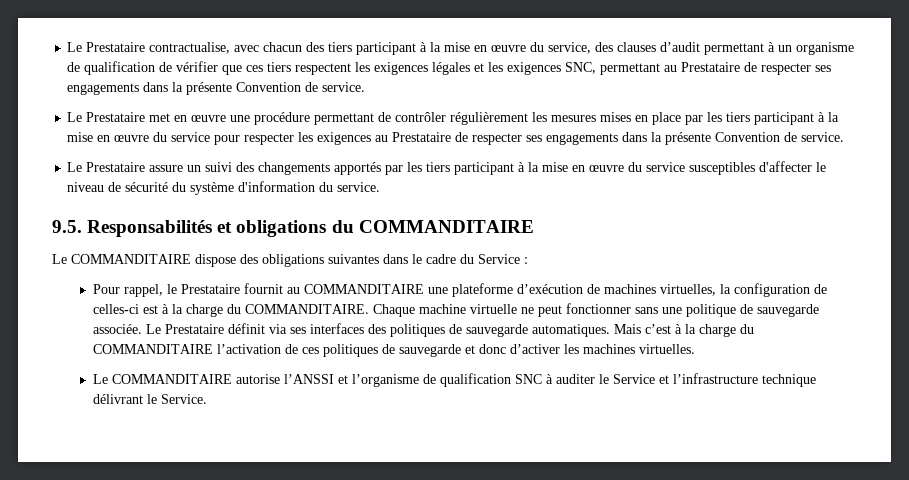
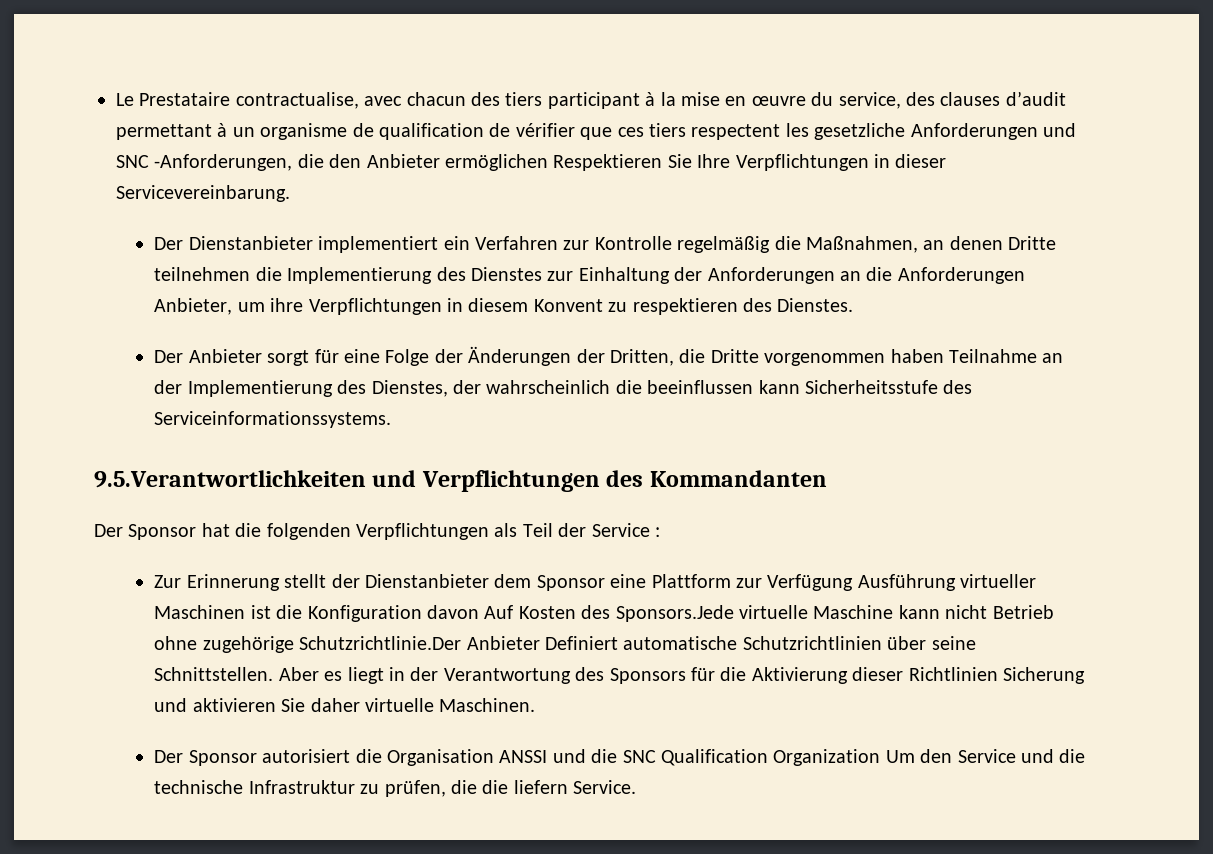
- Le Prestataire contractualise, avec chacun des tiers participant à la mise en œuvre du service, des clauses d’audit permettant à un organisme de qualification de vérifier que ces tiers respectent les exigences légales et les exigences SNC, permettant au Prestataire de respecter ses engagements dans la présente Convention de service.
- Le Prestataire met en œuvre une procédure permettant de contrôler régulièrement les mesures mises en place par les tiers participant à la mise en œuvre du service pour respecter les exigences au Prestataire de respecter ses engagements dans la présente Convention de service.
- Le Prestataire assure un suivi des changements apportés par les tiers participant à la mise en œuvre du service susceptibles d'affecter le niveau de sécurité du système d'information du service.
- 9.5. Responsabilités et obligations du COMMANDITAIRE
- Le COMMANDITAIRE dispose des obligations suivantes dans le cadre du Service :
- Pour rappel, le Prestataire fournit au COMMANDITAIRE une plateforme d’exécution de machines virtuelles, la configuration de celles-ci est à la charge du COMMANDITAIRE. Chaque machine virtuelle ne peut fonctionner sans une politique de sauvegarde associée. Le Prestataire définit via ses interfaces des politiques de sauvegarde automatiques. Mais c’est à la charge du COMMANDITAIRE l’activation de ces politiques de sauvegarde et donc d’activer les machines virtuelles.
- Le COMMANDITAIRE autorise l’ANSSI et l’organisme de qualification SNC à auditer le Service et l’infrastructure technique délivrant le Service.
+ Le Prestataire contractualise, avec chacun des tiers participant à la mise en œuvre du service, des clauses d’audit permettant à un organisme de qualification de vérifier que ces tiers respectent les gesetzliche Anforderungen und SNC -Anforderungen, die den Anbieter ermöglichen Respektieren Sie Ihre Verpflichtungen in dieser Servicevereinbarung.
+ Der Dienstanbieter implementiert ein Verfahren zur Kontrolle regelmäßig die Maßnahmen, an denen Dritte teilnehmen die Implementierung des Dienstes zur Einhaltung der Anforderungen an die Anforderungen Anbieter, um ihre Verpflichtungen in diesem Konvent zu respektieren des Dienstes.
+ Der Anbieter sorgt für eine Folge der Änderungen der Dritten, die Dritte vorgenommen haben Teilnahme an der Implementierung des Dienstes, der wahrscheinlich die beeinflussen kann Sicherheitsstufe des Serviceinformationssystems.
+ 9.5.Verantwortlichkeiten und Verpflichtungen des Kommandanten
+ Der Sponsor hat die folgenden Verpflichtungen als Teil der Service :
+ Zur Erinnerung stellt der Dienstanbieter dem Sponsor eine Plattform zur Verfügung Ausführung virtueller Maschinen ist die Konfiguration davon Auf Kosten des Sponsors.Jede virtuelle Maschine kann nicht Betrieb ohne zugehörige Schutzrichtlinie.Der Anbieter Definiert automatische Schutzrichtlinien über seine Schnittstellen. Aber es liegt in der Verantwortung des Sponsors für die Aktivierung dieser Richtlinien Sicherung und aktivieren Sie daher virtuelle Maschinen.
+ Der Sponsor autorisiert die Organisation ANSSI und die SNC Qualification Organization Um den Service und die technische Infrastruktur zu prüfen, die die liefern Service.

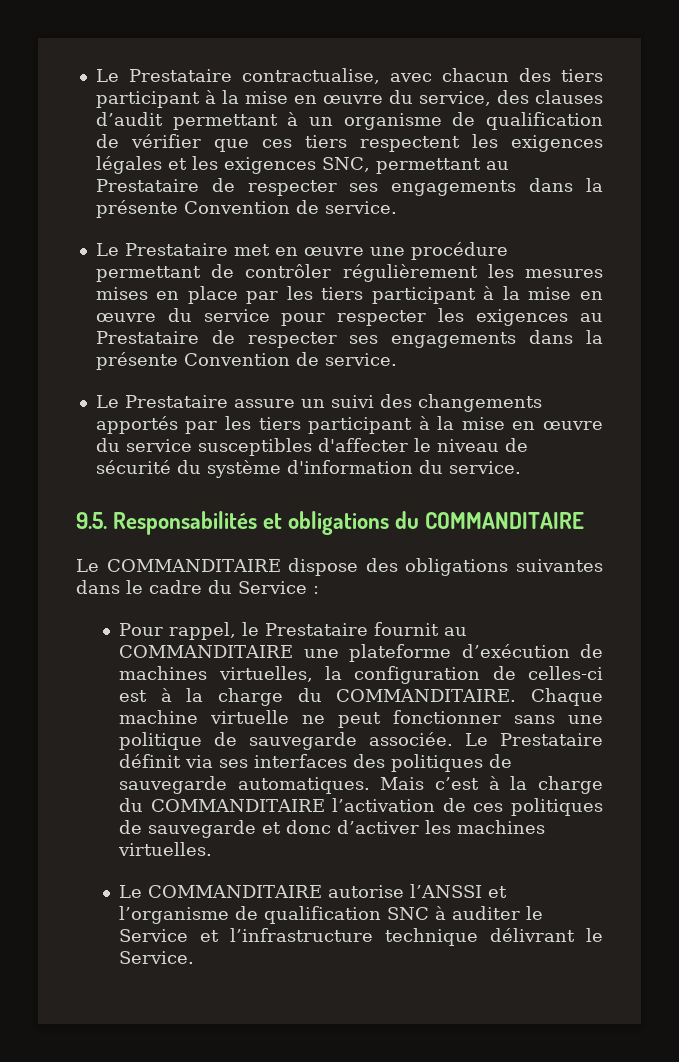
- Le Prestataire contractualise, avec chacun des tiers participant à la mise en œuvre du service, des clauses d’audit permettant à un organisme de qualification de vérifier que ces tiers respectent les gesetzliche Anforderungen und SNC -Anforderungen, die den Anbieter ermöglichen Respektieren Sie Ihre Verpflichtungen in dieser Servicevereinbarung.
- Der Dienstanbieter implementiert ein Verfahren zur Kontrolle regelmäßig die Maßnahmen, an denen Dritte teilnehmen die Implementierung des Dienstes zur Einhaltung der Anforderungen an die Anforderungen Anbieter, um ihre Verpflichtungen in diesem Konvent zu respektieren des Dienstes.
- Der Anbieter sorgt für eine Folge der Änderungen der Dritten, die Dritte vorgenommen haben Teilnahme an der Implementierung des Dienstes, der wahrscheinlich die beeinflussen kann Sicherheitsstufe des Serviceinformationssystems.
- 9.5.Verantwortlichkeiten und Verpflichtungen des Kommandanten
- Der Sponsor hat die folgenden Verpflichtungen als Teil der Service :
- Zur Erinnerung stellt der Dienstanbieter dem Sponsor eine Plattform zur Verfügung Ausführung virtueller Maschinen ist die Konfiguration davon Auf Kosten des Sponsors.Jede virtuelle Maschine kann nicht Betrieb ohne zugehörige Schutzrichtlinie.Der Anbieter Definiert automatische Schutzrichtlinien über seine Schnittstellen. Aber es liegt in der Verantwortung des Sponsors für die Aktivierung dieser Richtlinien Sicherung und aktivieren Sie daher virtuelle Maschinen.
- Der Sponsor autorisiert die Organisation ANSSI und die SNC Qualification Organization Um den Service und die technische Infrastruktur zu prüfen, die die liefern Service.
+ Le Prestataire contractualise, avec chacun des tiers participant à la mise en œuvre du service, des clauses d’audit permettant à un organisme de qualification de vérifier que ces tiers respectent les exigences légales et les exigences SNC, permettant au Prestataire de respecter ses engagements dans la présente Convention de service.
+ Le Prestataire met en œuvre une procédure permettant de contrôler régulièrement les mesures mises en place par les tiers participant à la mise en œuvre du service pour respecter les exigences au Prestataire de respecter ses engagements dans la présente Convention de service.
+ Le Prestataire assure un suivi des changements apportés par les tiers participant à la mise en œuvre du service susceptibles d'affecter le niveau de sécurité du système d'information du service.
+ 9.5. Responsabilités et obligations du COMMANDITAIRE
+ Le COMMANDITAIRE dispose des obligations suivantes dans le cadre du Service :
+ Pour rappel, le Prestataire fournit au COMMANDITAIRE une plateforme d’exécution de machines virtuelles, la configuration de celles-ci est à la charge du COMMANDITAIRE. Chaque machine virtuelle ne peut fonctionner sans une politique de sauvegarde associée. Le Prestataire définit via ses interfaces des politiques de sauvegarde automatiques. Mais c’est à la charge du COMMANDITAIRE l’activation de ces politiques de sauvegarde et donc d’activer les machines virtuelles.
+ Le COMMANDITAIRE autorise l’ANSSI et l’organisme de qualification SNC à auditer le Service et l’infrastructure technique délivrant le Service.

